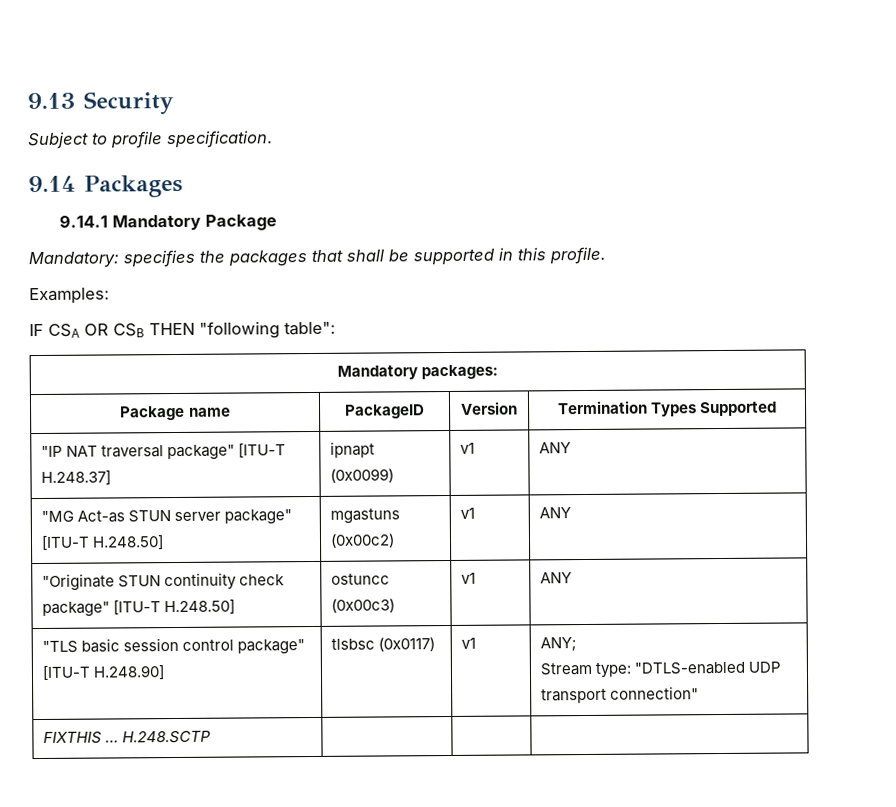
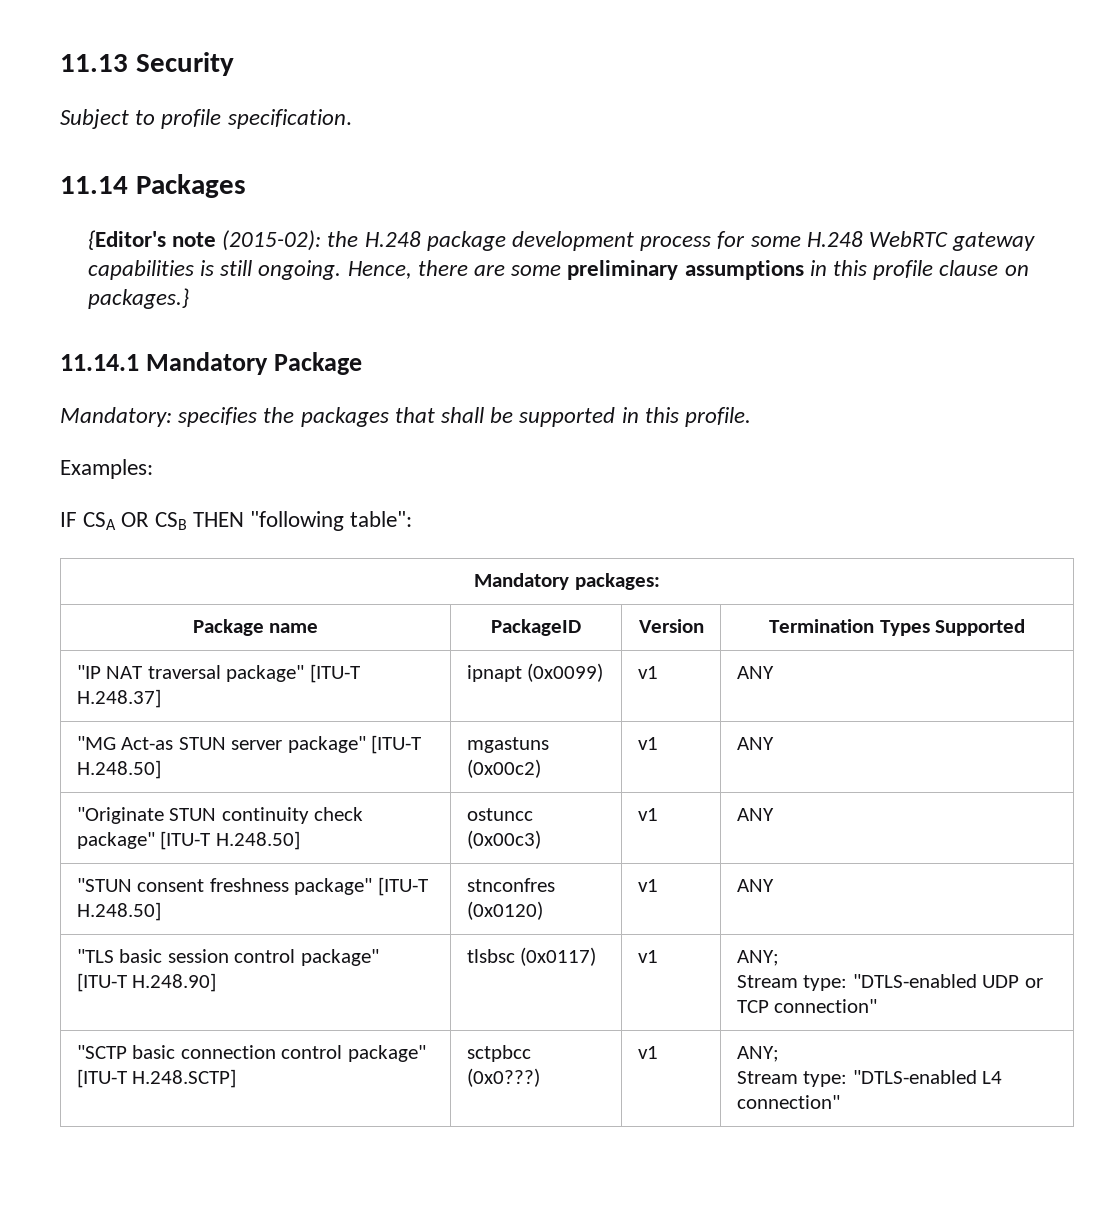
- 9.13 Security
+ 11.13 Security
- 9.14 Packages
+ 11.14 Packages
- 9.14.1 Mandatory Package
+ {Editor's note (2015-02): the H.248 package development process for some H.248 WebRTC gateway capabilities is still ongoing. Hence, there are some preliminary assumptions in this profile clause on packages.}
+ 11.14.1 Mandatory Package
+ "STUN consent freshness package" [ITU-T H.248.50] | stnconfres (0x0120) | v1 | ANY
  "TLS basic session control package" [ITU-T H.248.90] | tlsbsc (0x0117) | v1 | ANY;
- Stream type: "DTLS-enabled UDP transport connection"
+ Stream type: "DTLS-enabled UDP or TCP connection"
- FIXTHIS … H.248.SCTP | | |
+ "SCTP basic connection control package" [ITU-T H.248.SCTP] | sctpbcc (0x0???) | v1 | ANY;
+ Stream type: "DTLS-enabled L4 connection"

